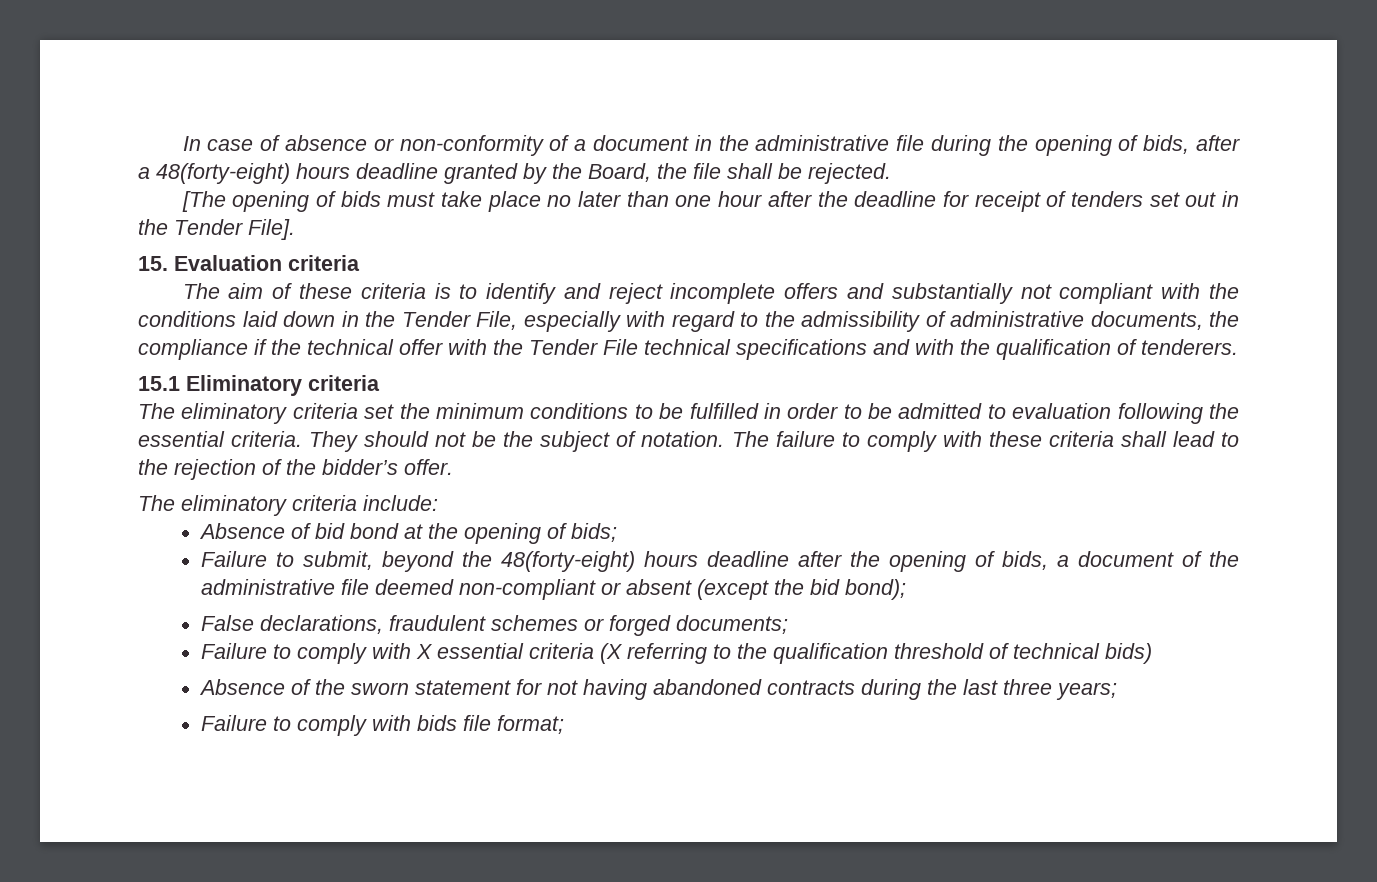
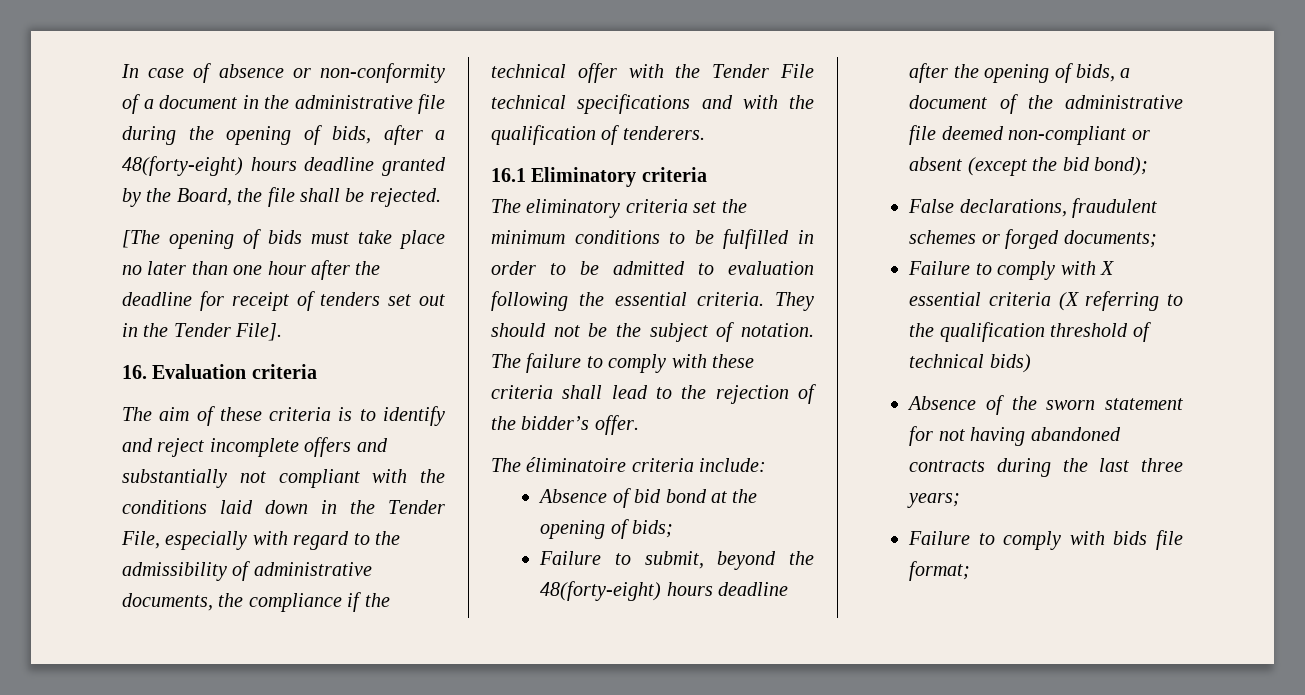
- 15. Evaluation criteria
+ 16. Evaluation criteria
- 15.1 Eliminatory criteria
+ 16.1 Eliminatory criteria
- The eliminatory criteria include:
+ The éliminatoire criteria include:

